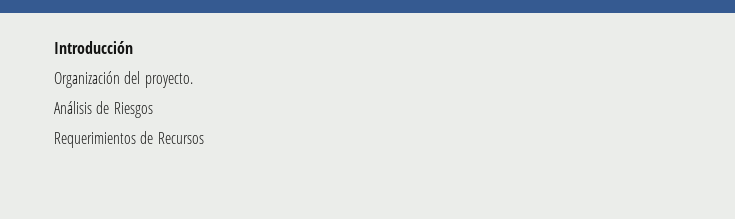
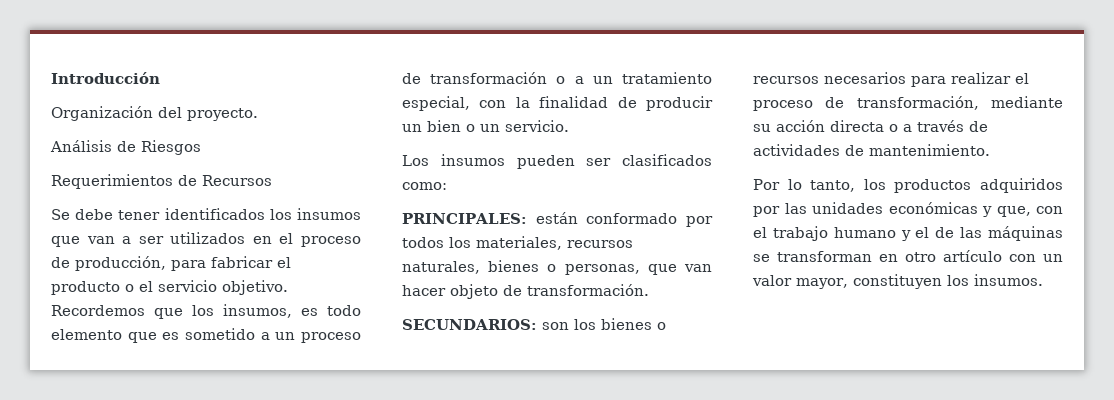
+ Se debe tener identificados los insumos que van a ser utilizados en el proceso de producción, para fabricar el producto o el servicio objetivo. Recordemos que los insumos, es todo elemento que es sometido a un proceso de transformación o a un tratamiento especial, con la finalidad de producir un bien o un servicio.
+ Los insumos pueden ser clasificados como:
+ PRINCIPALES: están conformado por todos los materiales, recursos naturales, bienes o personas, que van hacer objeto de transformación.
+ SECUNDARIOS: son los bienes o recursos necesarios para realizar el proceso de transformación, mediante su acción directa o a través de actividades de mantenimiento.
+ Por lo tanto, los productos adquiridos por las unidades económicas y que, con el trabajo humano y el de las máquinas se transforman en otro artículo con un valor mayor, constituyen los insumos.

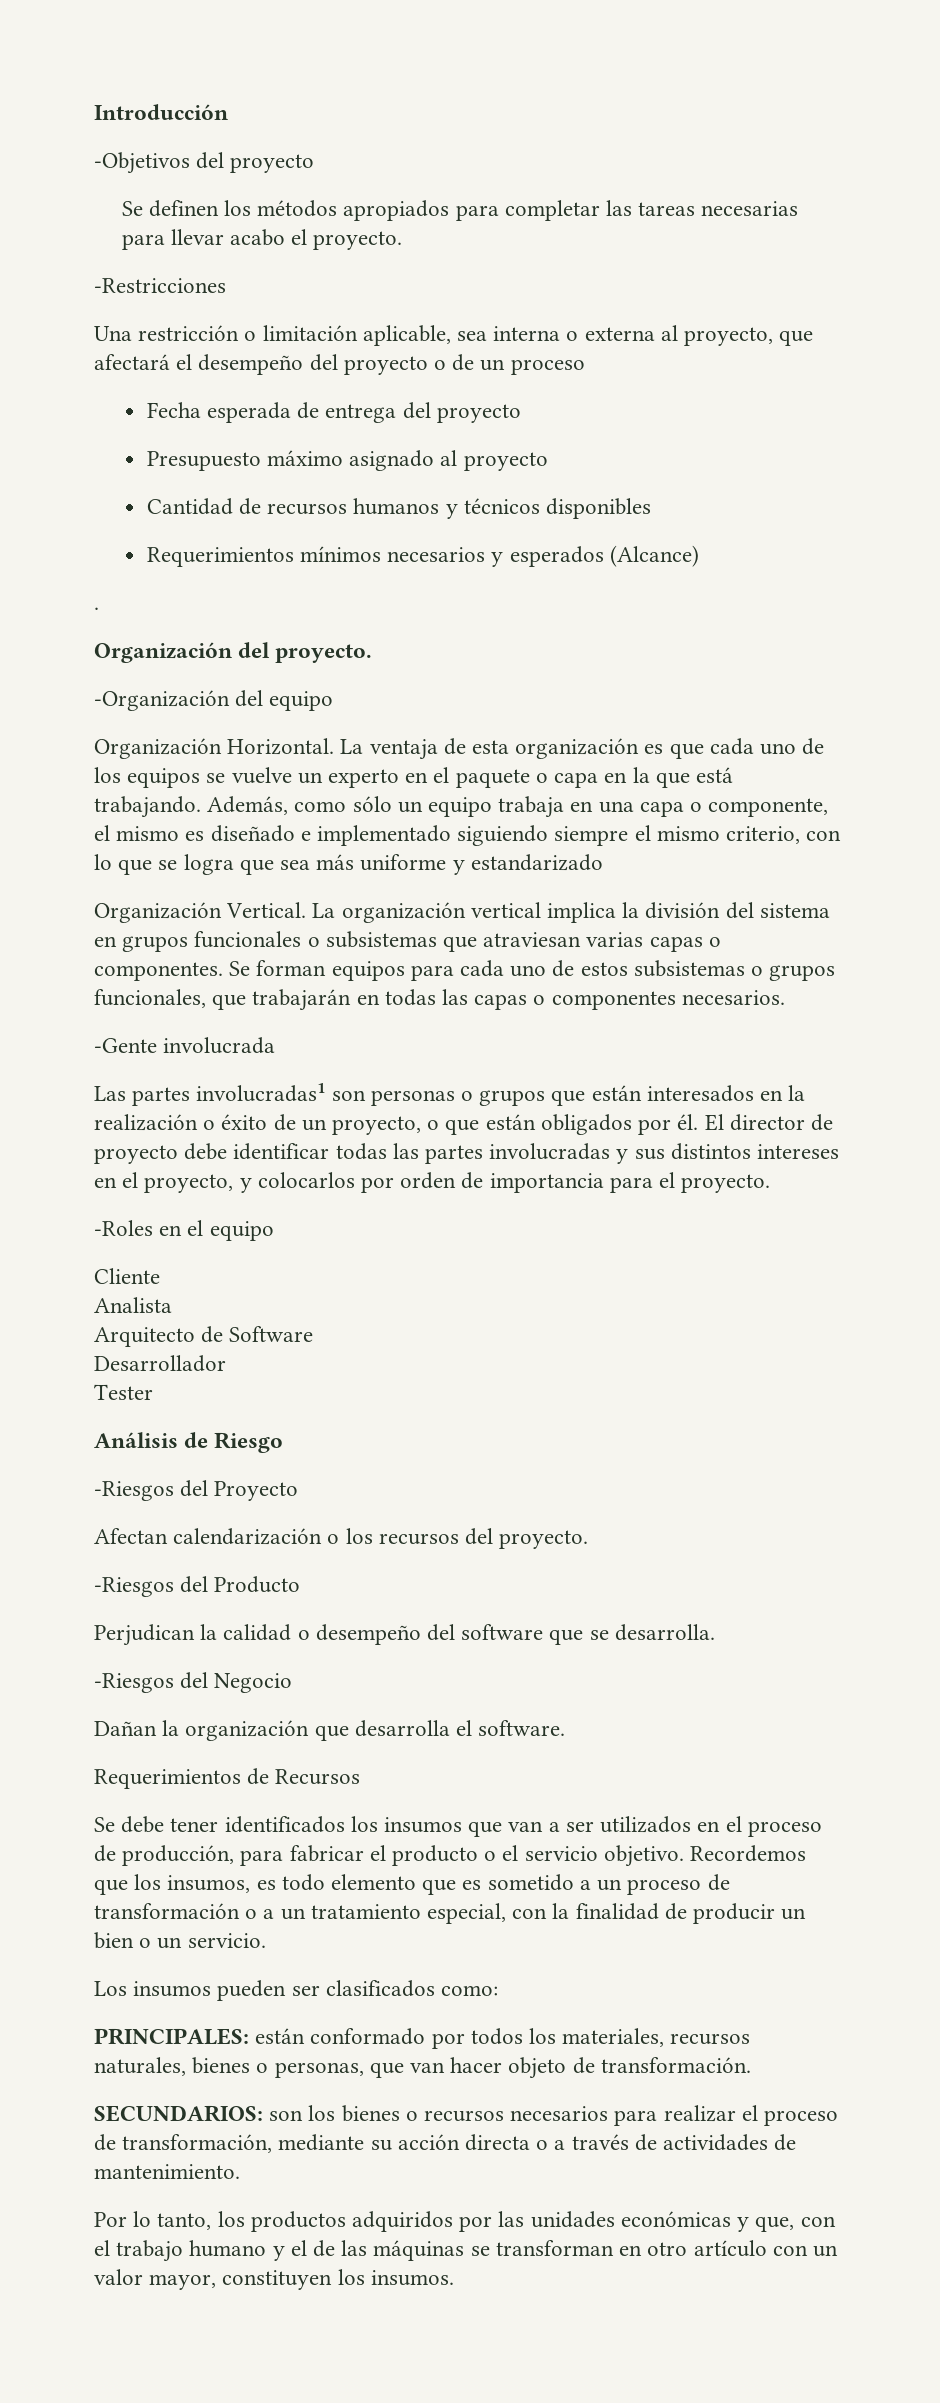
+ -Objetivos del proyecto
+ Se definen los métodos apropiados para completar las tareas necesarias para llevar acabo el proyecto.
+ -Restricciones
+ Una restricción o limitación aplicable, sea interna o externa al proyecto, que afectará el desempeño del proyecto o de un proceso
+ Fecha esperada de entrega del proyecto
+ Presupuesto máximo asignado al proyecto
+ Cantidad de recursos humanos y técnicos disponibles
+ Requerimientos mínimos necesarios y esperados (Alcance)
+ .
  Organización del proyecto.
- Análisis de Riesgos
+ -Organización del equipo
+ Organización Horizontal. La ventaja de esta organización es que cada uno de los equipos se vuelve un experto en el paquete o capa en la que está trabajando. Además, como sólo un equipo trabaja en una capa o componente, el mismo es diseñado e implementado siguiendo siempre el mismo criterio, con lo que se logra que sea más uniforme y estandarizado
+ Organización Vertical. La organización vertical implica la división del sistema en grupos funcionales o subsistemas que atraviesan varias capas o componentes. Se forman equipos para cada uno de estos subsistemas o grupos funcionales, que trabajarán en todas las capas o componentes necesarios.
+ -Gente involucrada
+ Las partes involucradas1 son personas o grupos que están interesados en la realización o éxito de un proyecto, o que están obligados por él. El director de proyecto debe identificar todas las partes involucradas y sus distintos intereses en el proyecto, y colocarlos por orden de importancia para el proyecto.
+ -Roles en el equipo
+ Cliente
+ Analista
+ Arquitecto de Software
+ Desarrollador
+ Tester
+ Análisis de Riesgo
+ -Riesgos del Proyecto
+ Afectan calendarización o los recursos del proyecto.
+ -Riesgos del Producto
+ Perjudican la calidad o desempeño del software que se desarrolla.
+ -Riesgos del Negocio
+ Dañan la organización que desarrolla el software.

